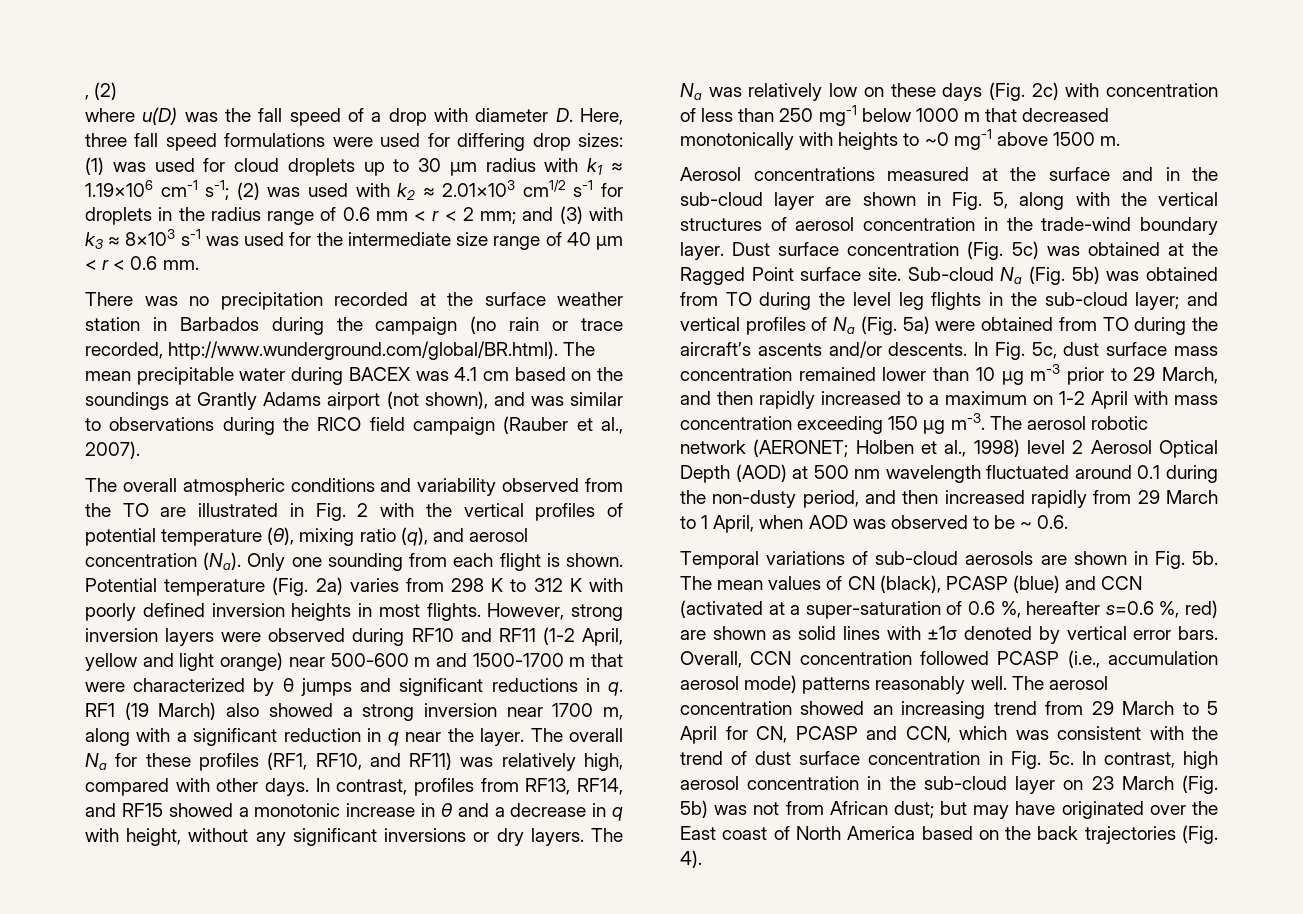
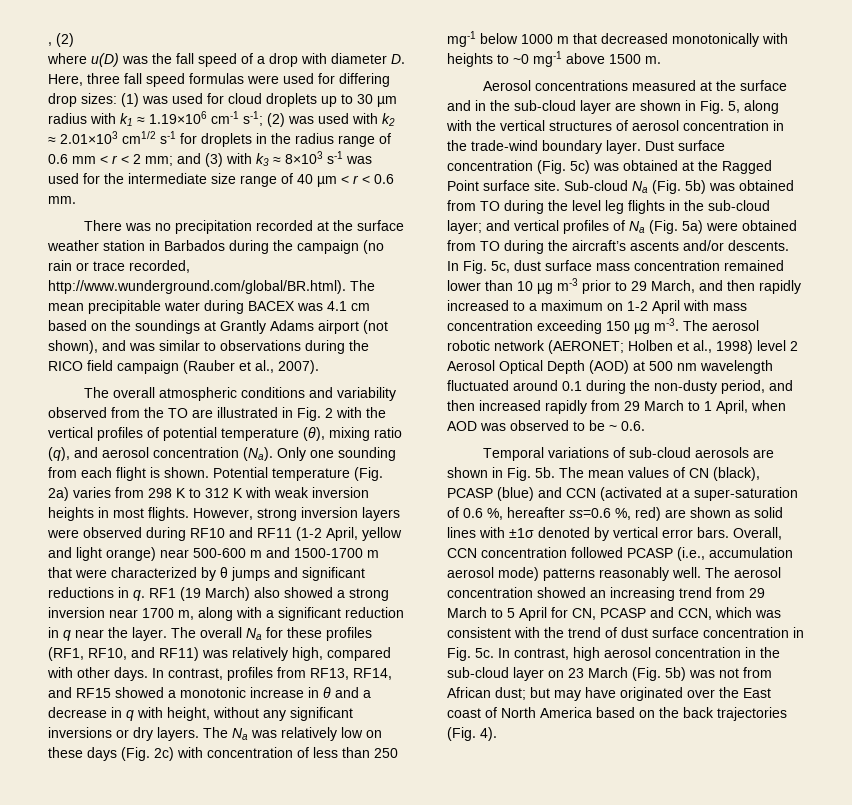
- where u(D) was the fall speed of a drop with diameter D. Here, three fall speed formulations were used for differing drop sizes:
+ where u(D) was the fall speed of a drop with diameter D. Here, three fall speed formulas were used for differing drop sizes:
- Potential temperature (Fig. 2a) varies from 298 K to 312 K with poorly defined inversion heights in most flights.
+ Potential temperature (Fig. 2a) varies from 298 K to 312 K with weak inversion heights in most flights.
- The mean values of CN (black), PCASP (blue) and CCN (activated at a super-saturation of 0.6 %, hereafter s=0.6 %, red) are shown as solid lines with ±1σ denoted by vertical error bars.
+ The mean values of CN (black), PCASP (blue) and CCN (activated at a super-saturation of 0.6 %, hereafter ss=0.6 %, red) are shown as solid lines with ±1σ denoted by vertical error bars.

